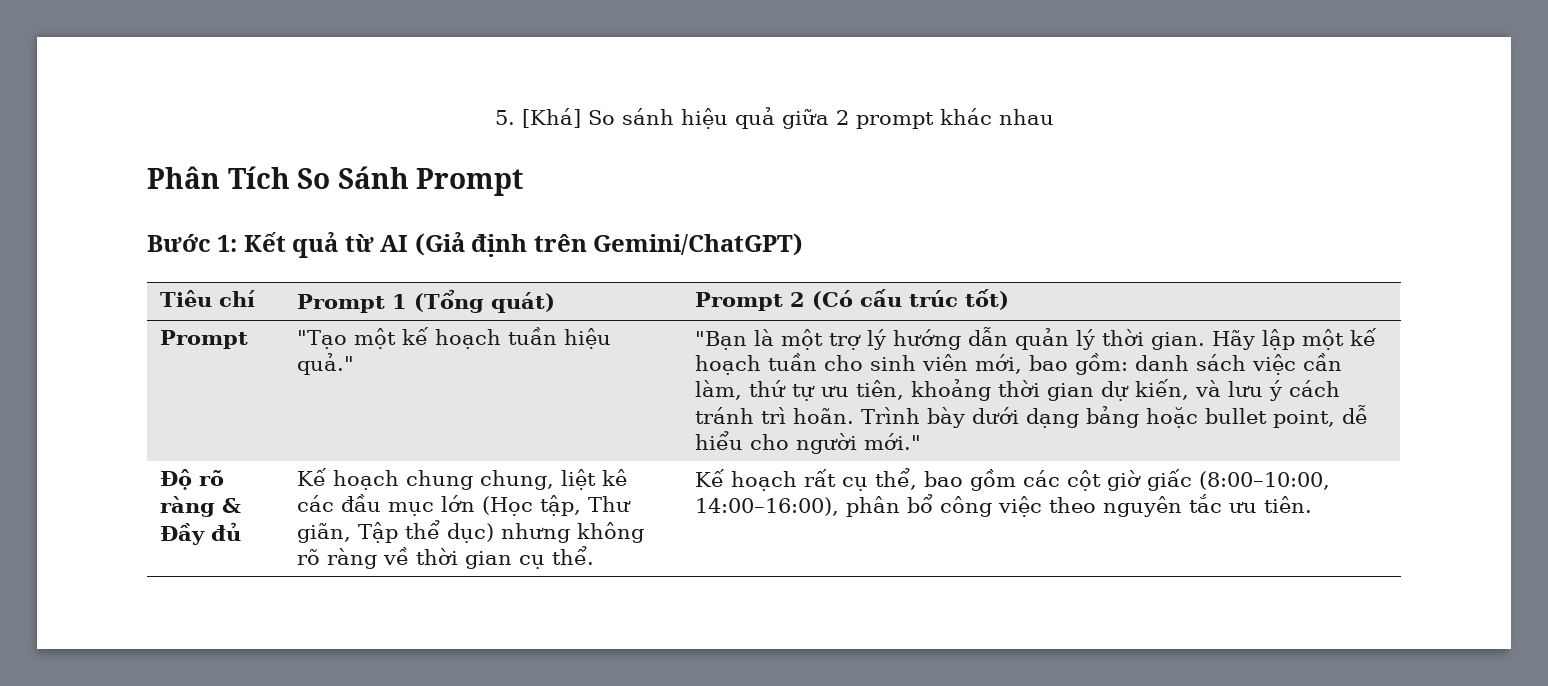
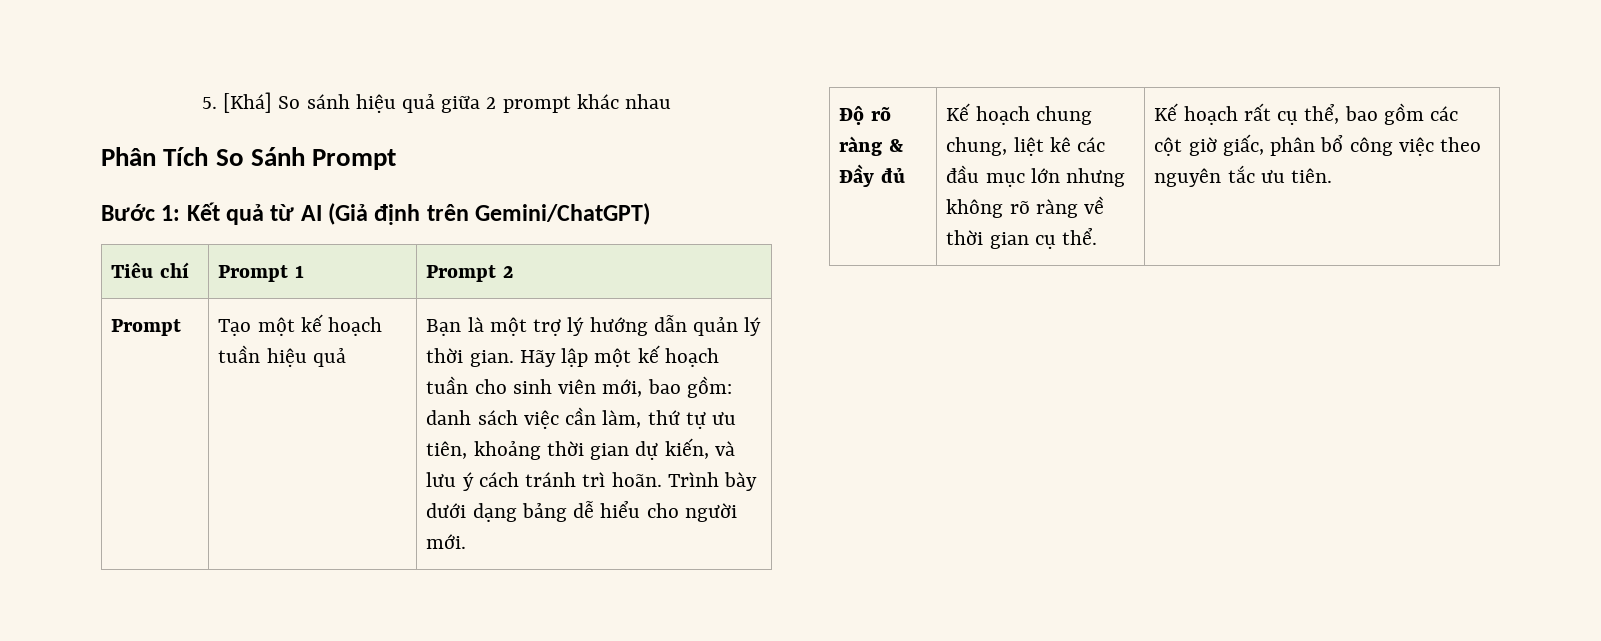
- Tiêu chí | Prompt 1 (Tổng quát) | Prompt 2 (Có cấu trúc tốt)
- Prompt | "Tạo một kế hoạch tuần hiệu quả." | "Bạn là một trợ lý hướng dẫn quản lý thời gian.
+ Tiêu chí | Prompt 1 | Prompt 2
+ Prompt | Tạo một kế hoạch tuần hiệu quả | Bạn là một trợ lý hướng dẫn quản lý thời gian.
- Trình bày dưới dạng bảng hoặc bullet point, dễ hiểu cho người mới."
+ Trình bày dưới dạng bảng dễ hiểu cho người mới.
- Kế hoạch chung chung, liệt kê các đầu mục lớn (Học tập, Thư giãn, Tập thể dục) nhưng không rõ ràng về thời gian cụ thể.
+ Kế hoạch chung chung, liệt kê các đầu mục lớn nhưng không rõ ràng về thời gian cụ thể.
- Kế hoạch rất cụ thể, bao gồm các cột giờ giấc (8:00–10:00, 14:00–16:00), phân bổ công việc theo nguyên tắc ưu tiên.
+ Kế hoạch rất cụ thể, bao gồm các cột giờ giấc, phân bổ công việc theo nguyên tắc ưu tiên.

